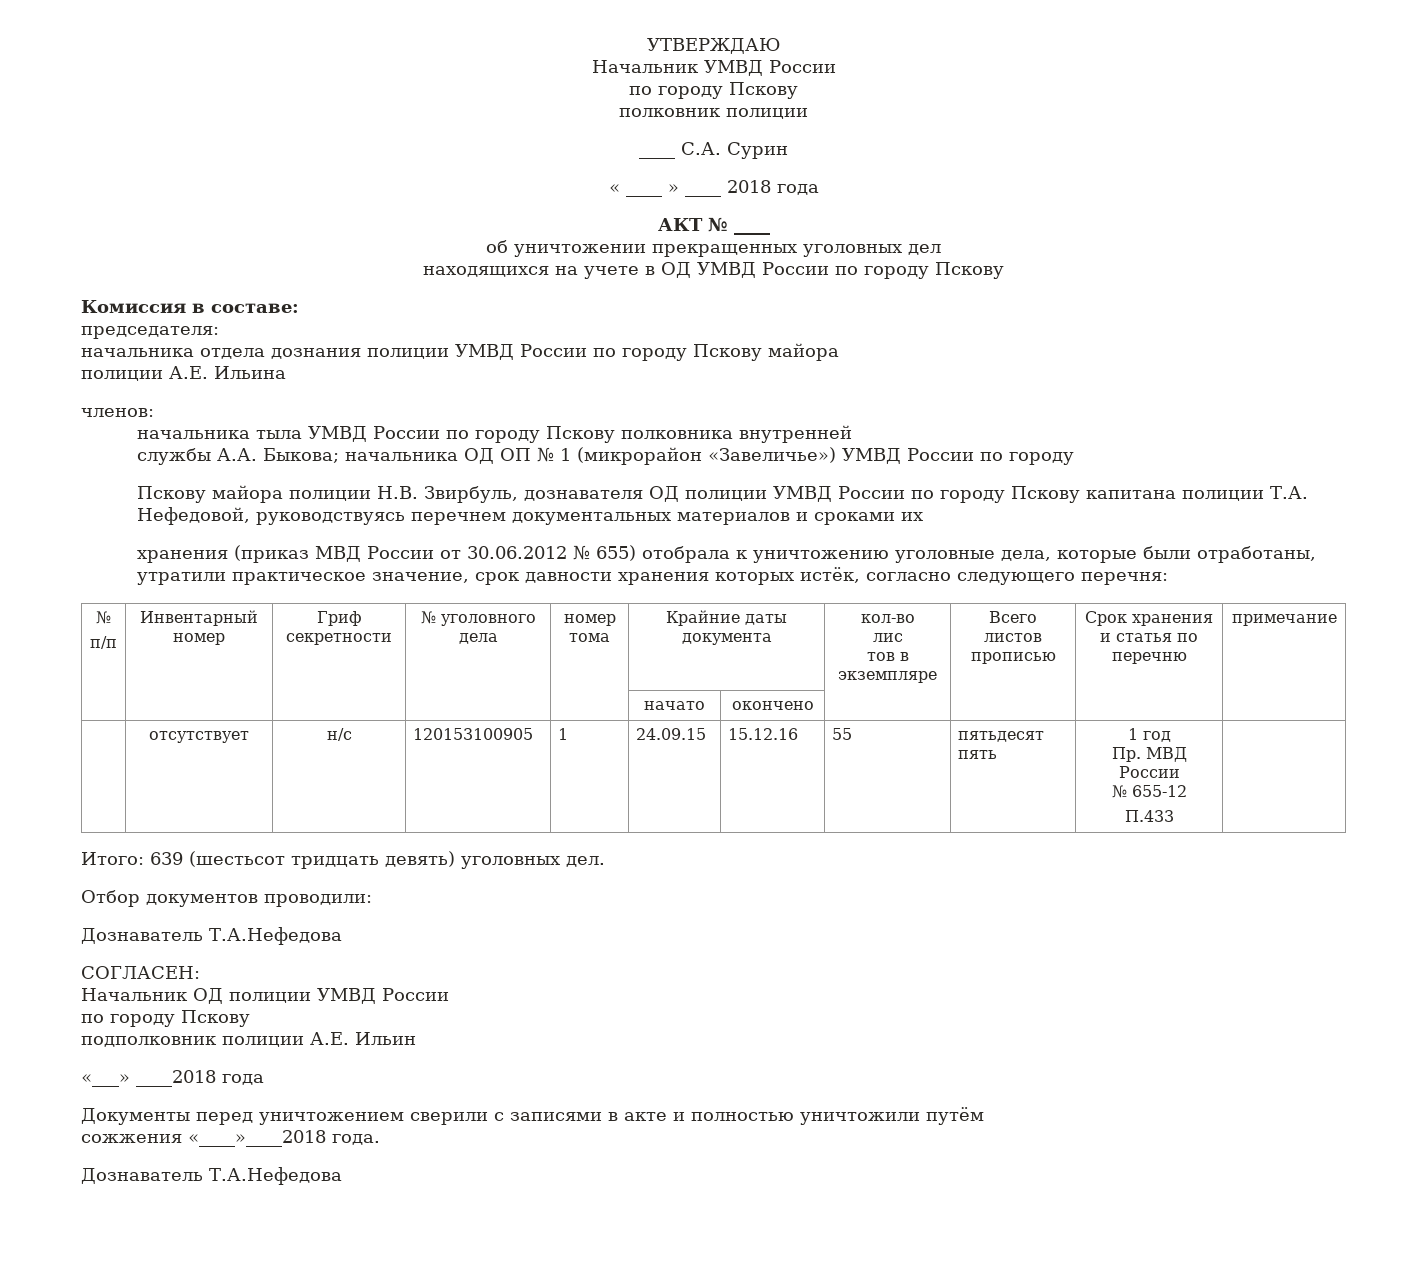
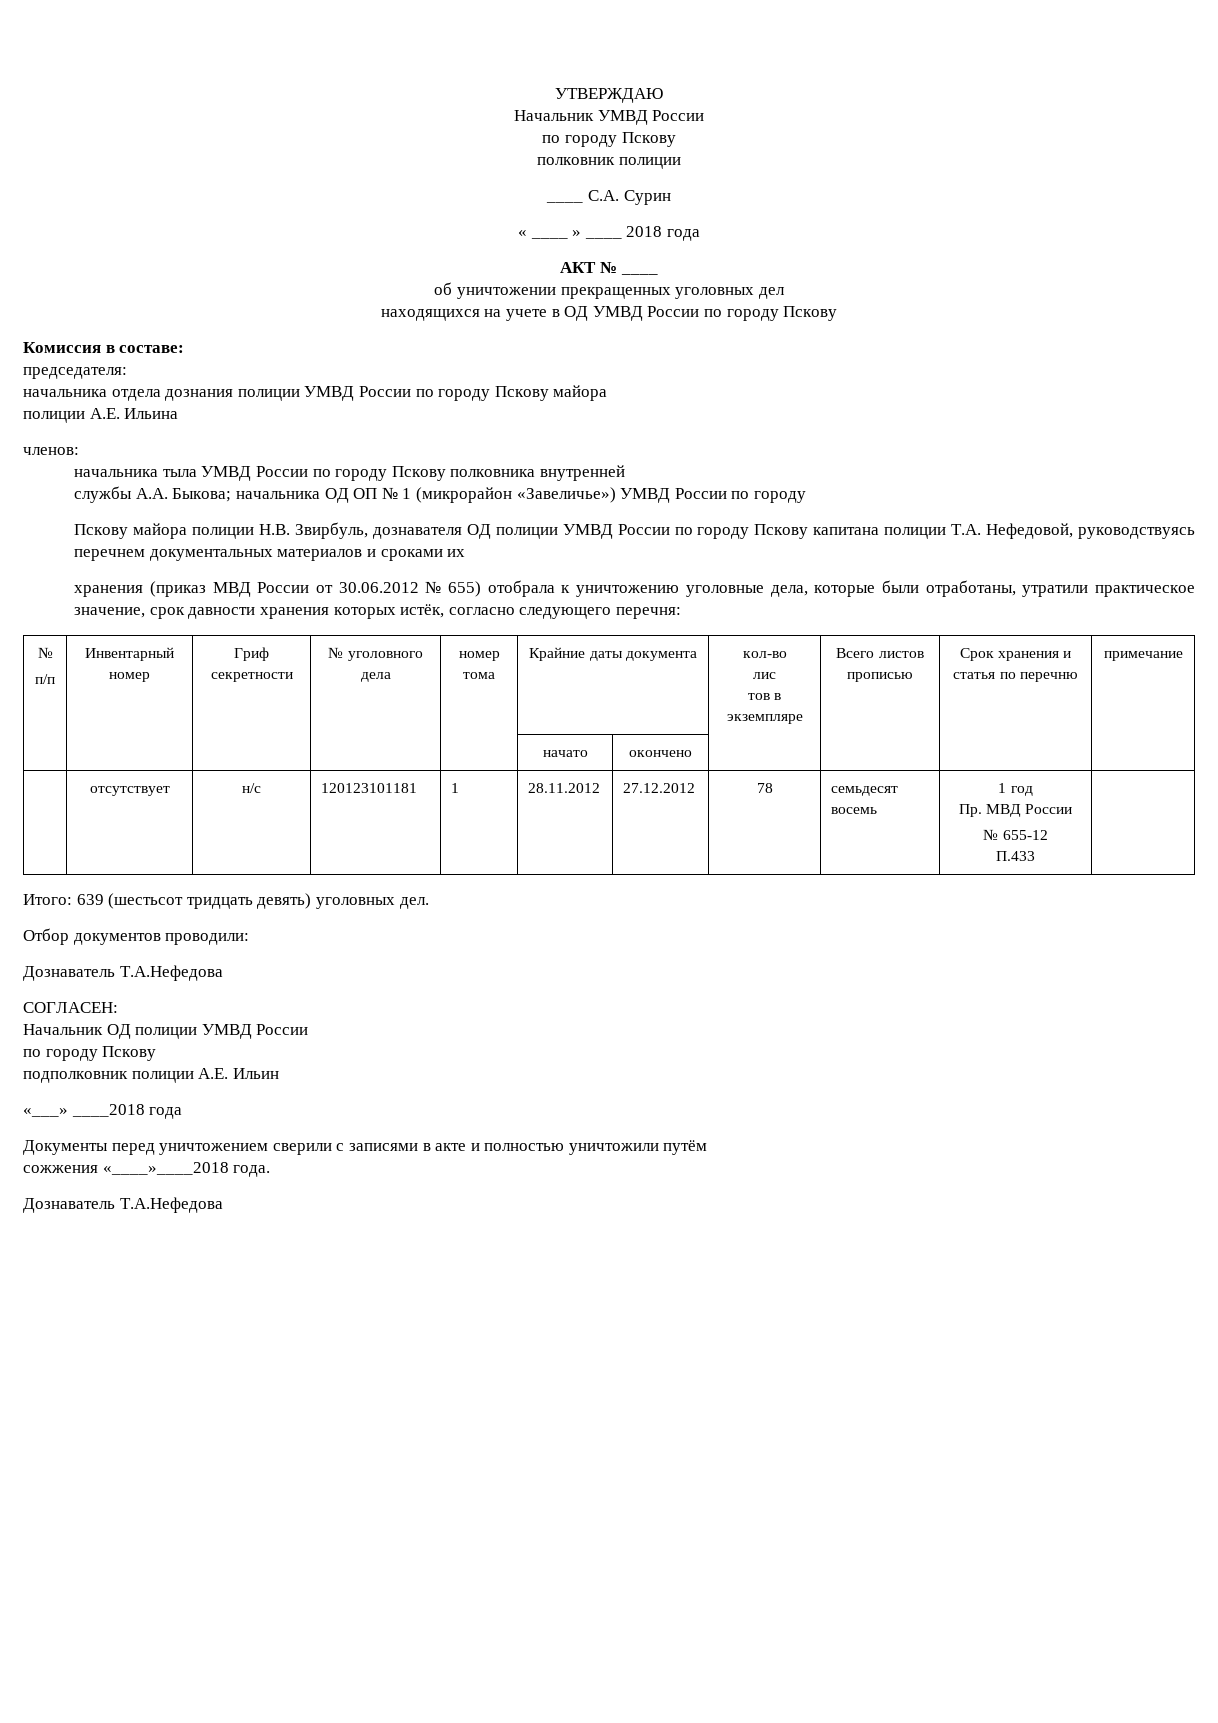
- | отсутствует | н/с | 120153100905 | 1 | 24.09.15 | 15.12.16 | 55 | пятьдесят пять | 1 год
+ | отсутствует | н/с | 120123101181 | 1 | 28.11.2012 | 27.12.2012 | 78 | семьдесят восемь | 1 год

